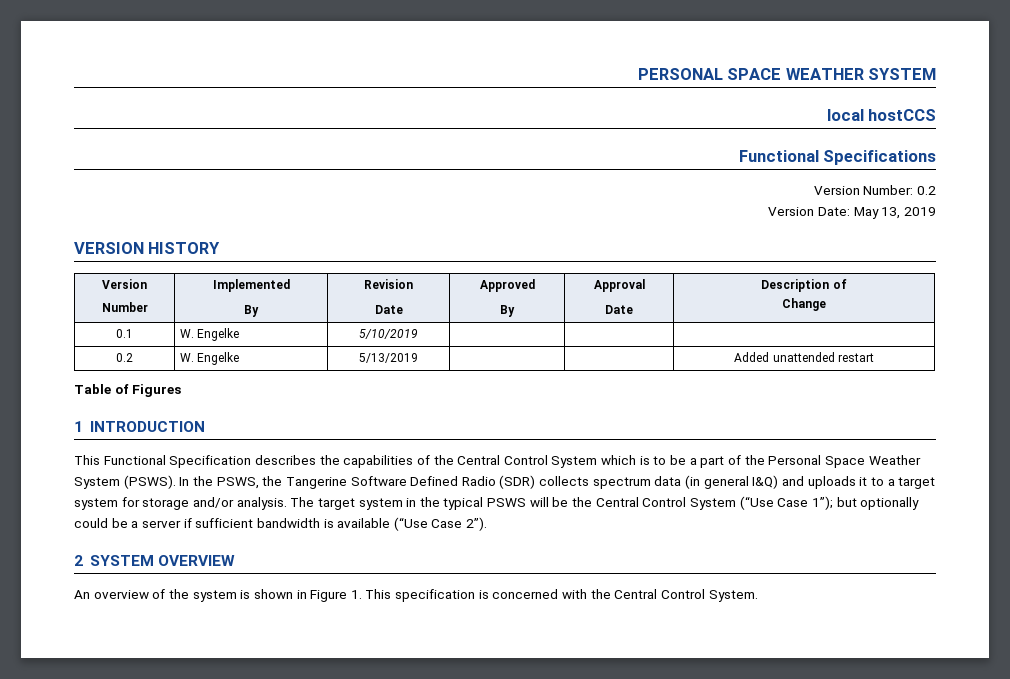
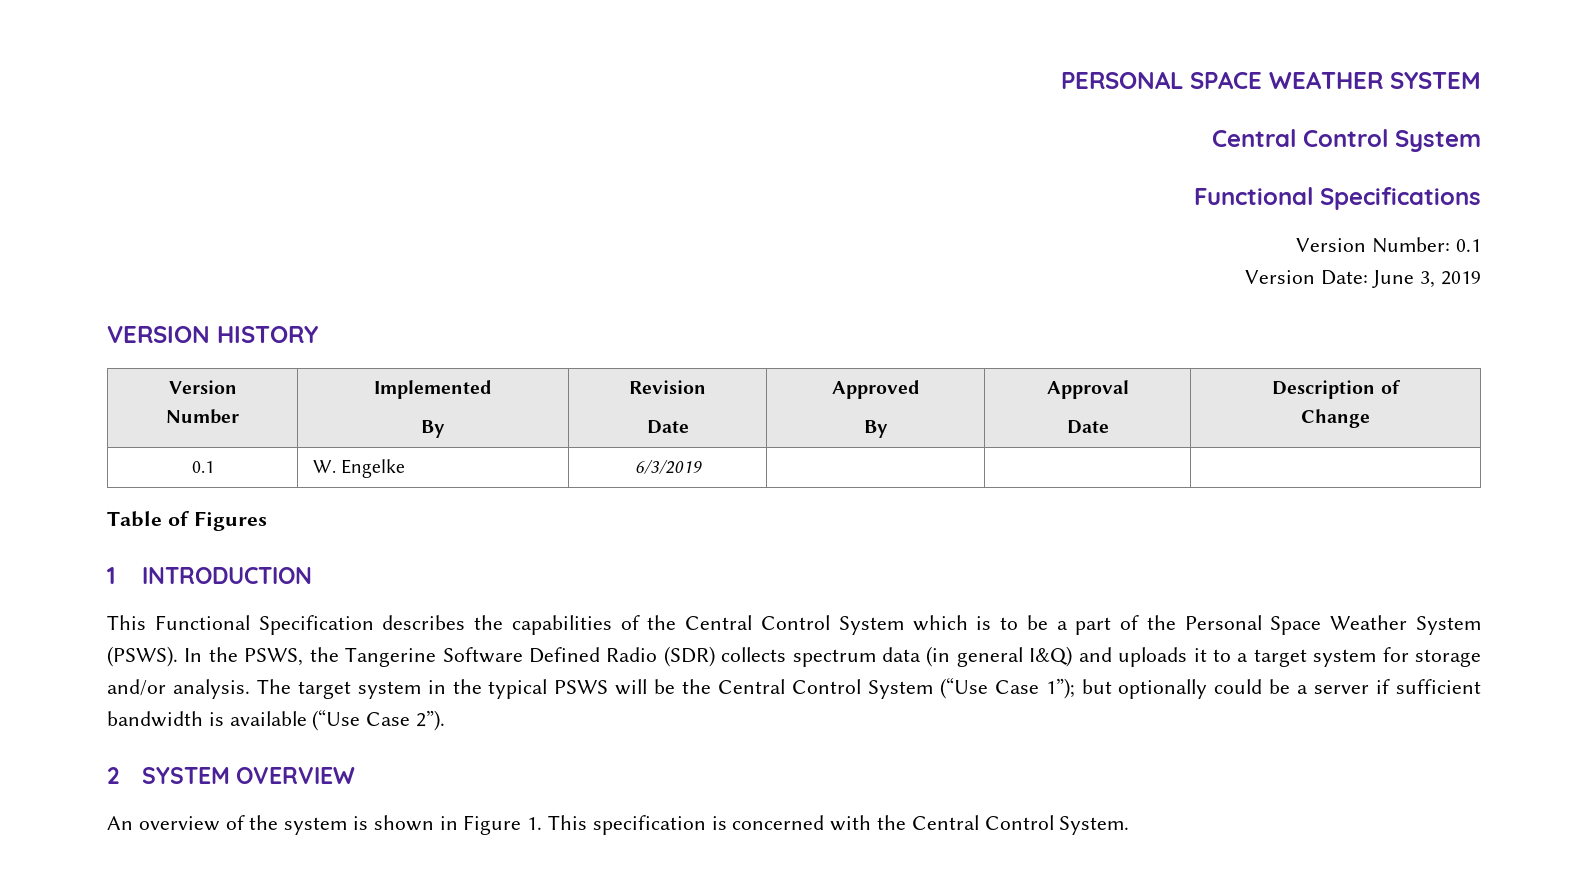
  PERSONAL SPACE WEATHER SYSTEM
- local hostCCS
+ Central Control System
- Version Number: 0.2
+ Version Number: 0.1
- Version Date: May 13, 2019
+ Version Date: June 3, 2019
- 0.1 | W. Engelke | 5/10/2019 | | |
- 0.2 | W. Engelke | 5/13/2019 | | | Added unattended restart
+ 0.1 | W. Engelke | 6/3/2019 | | |

